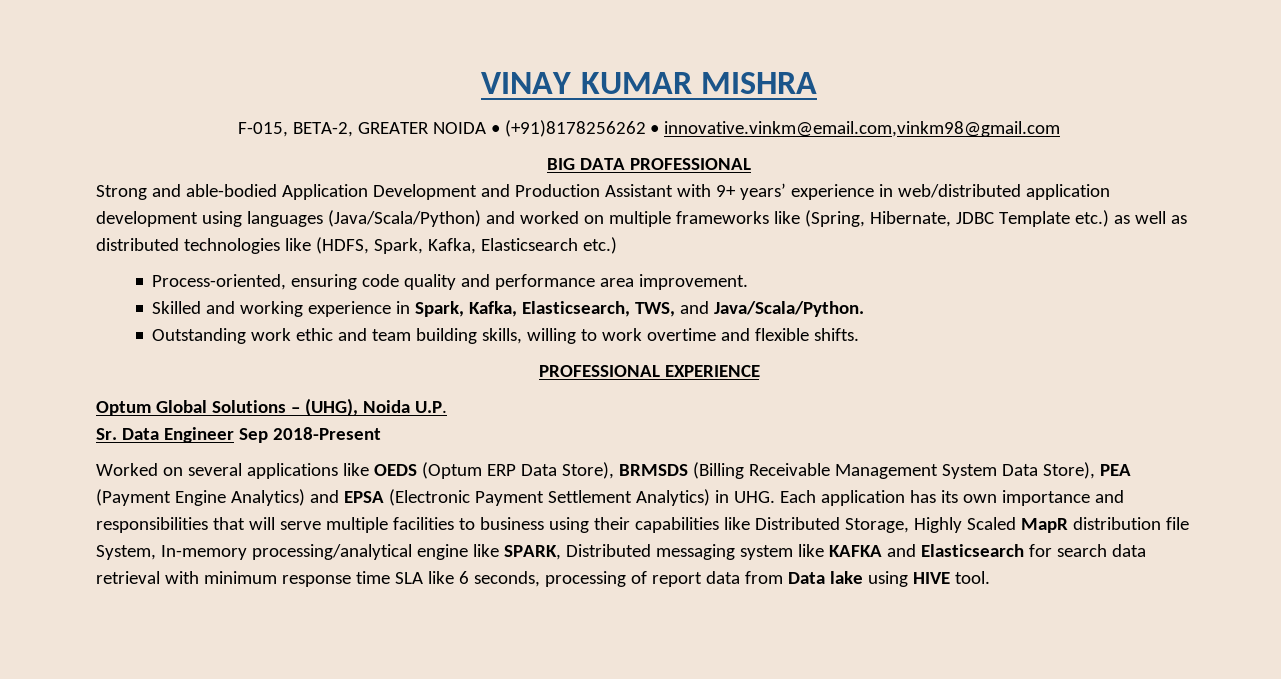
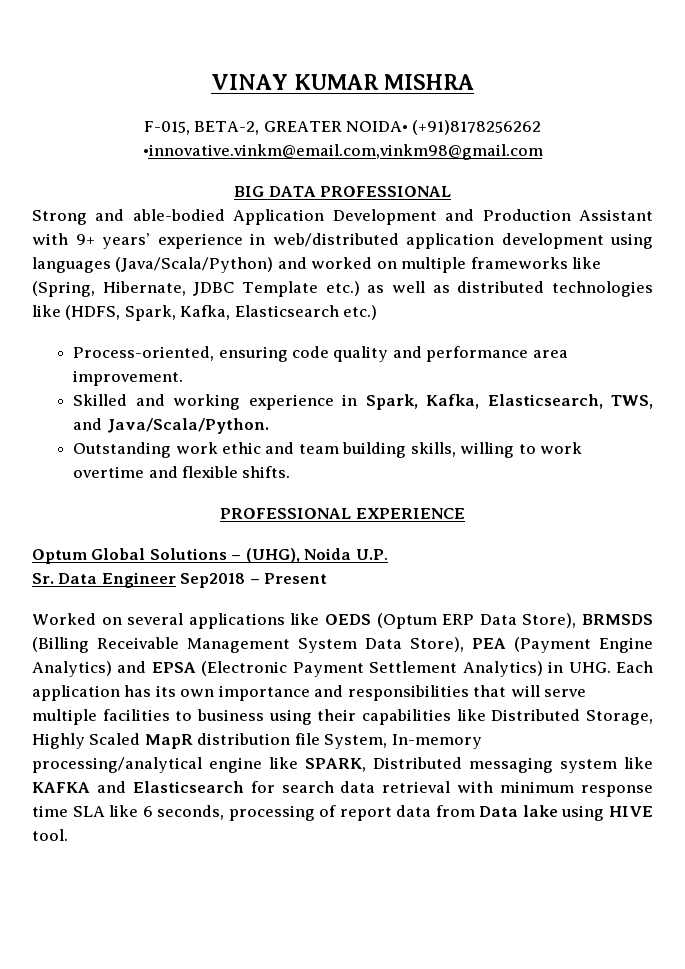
- F-015, BETA-2, GREATER NOIDA • (+91)8178256262 • innovative.vinkm@email.com,vinkm98@gmail.com
+ F-015, BETA-2, GREATER NOIDA• (+91)8178256262 •innovative.vinkm@email.com,vinkm98@gmail.com
- Sr. Data Engineer Sep 2018-Present
+ Sr. Data Engineer Sep2018 – Present

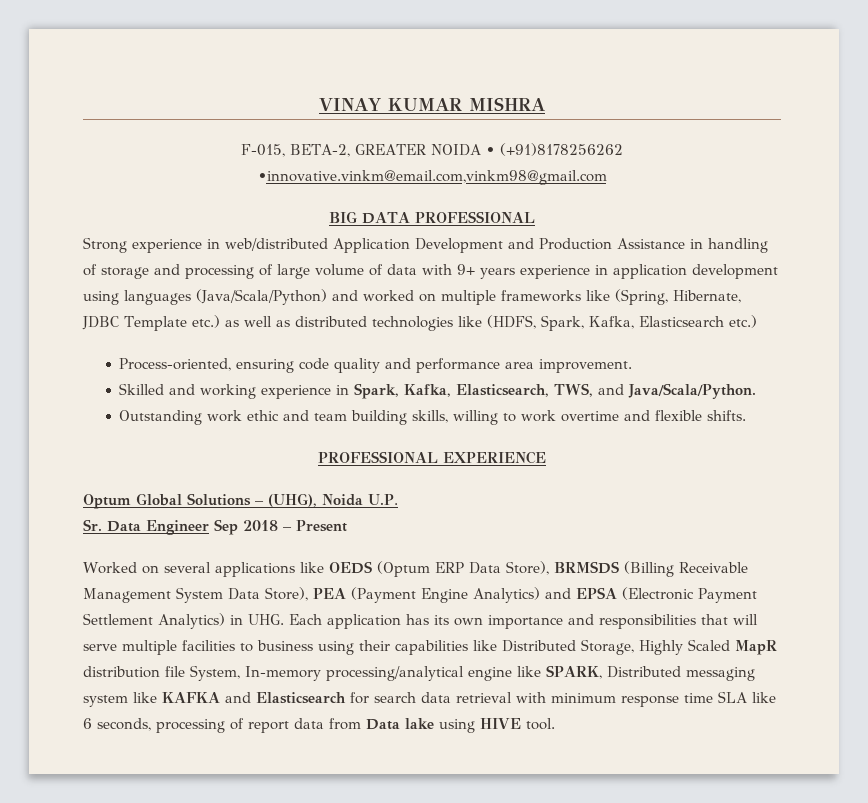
- F-015, BETA-2, GREATER NOIDA• (+91)8178256262 •innovative.vinkm@email.com,vinkm98@gmail.com
+ F-015, BETA-2, GREATER NOIDA • (+91)8178256262 •innovative.vinkm@email.com,vinkm98@gmail.com
- Strong and able-bodied Application Development and Production Assistant with 9+ years’ experience in web/distributed application development using languages (Java/Scala/Python) and worked on multiple frameworks like (Spring, Hibernate, JDBC Template etc.) as well as distributed technologies like (HDFS, Spark, Kafka, Elasticsearch etc.)
+ Strong experience in web/distributed Application Development and Production Assistance in handling of storage and processing of large volume of data with 9+ years experience in application development using languages (Java/Scala/Python) and worked on multiple frameworks like (Spring, Hibernate, JDBC Template etc.) as well as distributed technologies like (HDFS, Spark, Kafka, Elasticsearch etc.)
- Sr. Data Engineer Sep2018 – Present
+ Sr. Data Engineer Sep 2018 – Present

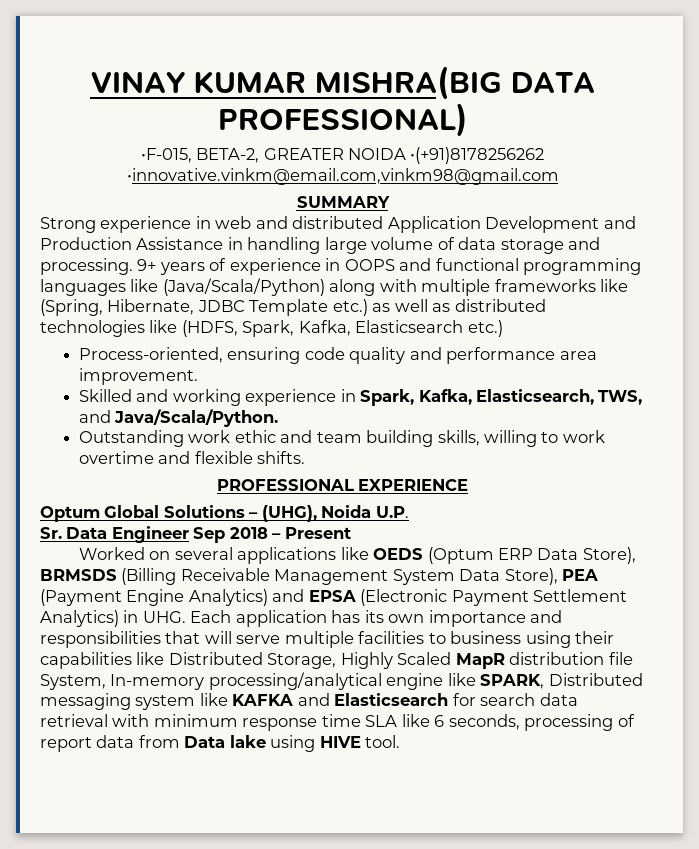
- VINAY KUMAR MISHRA
- F-015, BETA-2, GREATER NOIDA • (+91)8178256262 •innovative.vinkm@email.com,vinkm98@gmail.com
+ VINAY KUMAR MISHRA(BIG DATA PROFESSIONAL)
+ •F-015, BETA-2, GREATER NOIDA •(+91)8178256262 •innovative.vinkm@email.com,vinkm98@gmail.com
- BIG DATA PROFESSIONAL
+ SUMMARY
- Strong experience in web/distributed Application Development and Production Assistance in handling of storage and processing of large volume of data with 9+ years experience in application development using languages (Java/Scala/Python) and worked on multiple frameworks like (Spring, Hibernate, JDBC Template etc.) as well as distributed technologies like (HDFS, Spark, Kafka, Elasticsearch etc.)
+ Strong experience in web and distributed Application Development and Production Assistance in handling large volume of data storage and processing. 9+ years of experience in OOPS and functional programming languages like (Java/Scala/Python) along with multiple frameworks like (Spring, Hibernate, JDBC Template etc.) as well as distributed technologies like (HDFS, Spark, Kafka, Elasticsearch etc.)

